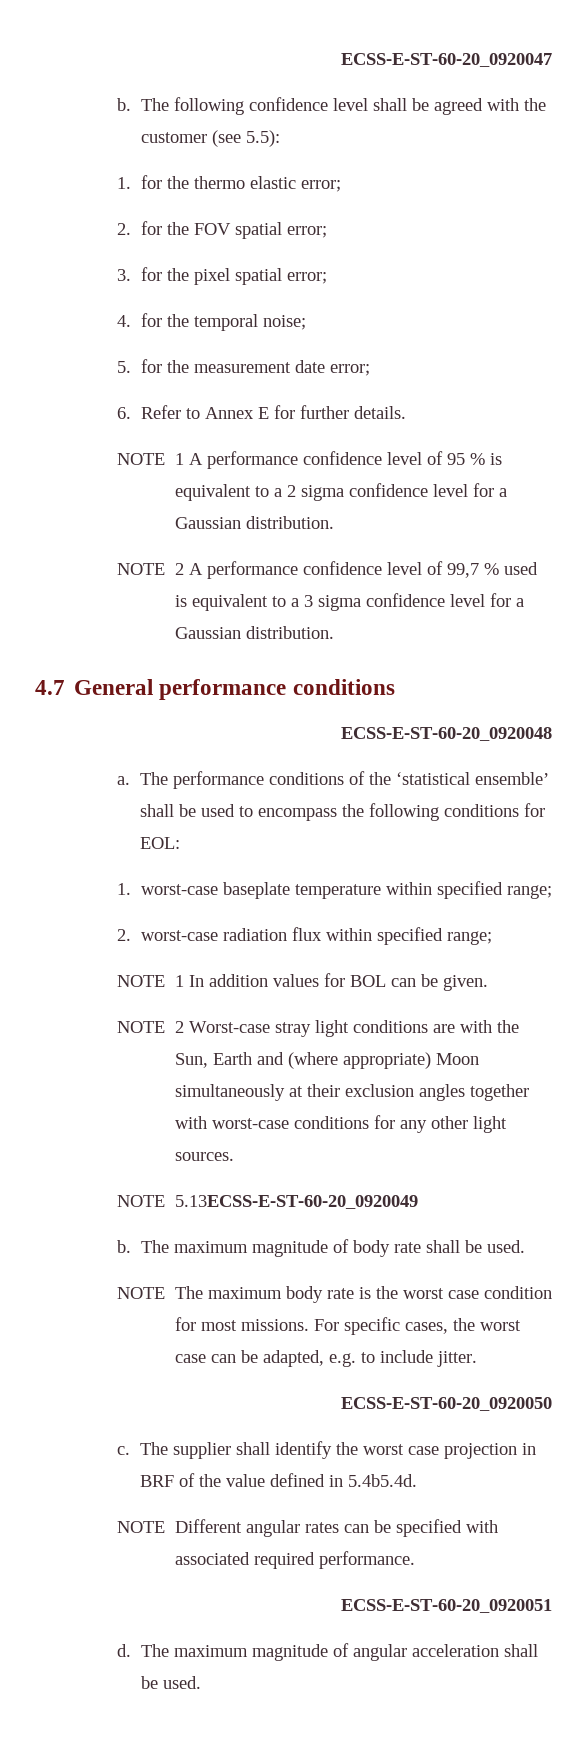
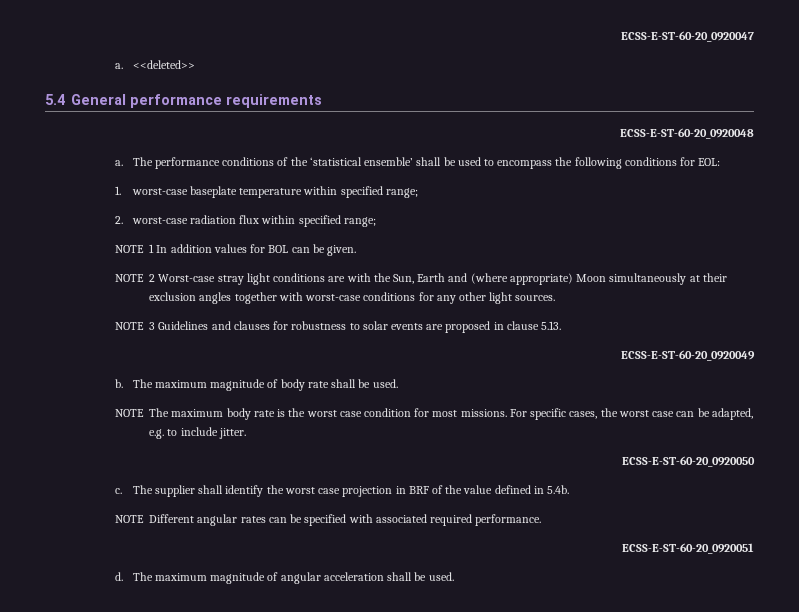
- b. The following confidence level shall be agreed with the customer (see 5.5):
- 1. for the thermo elastic error;
- 2. for the FOV spatial error;
- 3. for the pixel spatial error;
- 4. for the temporal noise;
- 5. for the measurement date error;
- 6. Refer to Annex E for further details.
- NOTE 1 A performance confidence level of 95 % is equivalent to a 2 sigma confidence level for a Gaussian distribution.
- NOTE 2 A performance confidence level of 99,7 % used is equivalent to a 3 sigma confidence level for a Gaussian distribution.
- 4.7 General performance conditions
+ a. <<deleted>>
+ 5.4 General performance requirements
- NOTE 5.13ECSS-E-ST-60-20_0920049
+ NOTE 3 Guidelines and clauses for robustness to solar events are proposed in clause 5.13.
+ ECSS-E-ST-60-20_0920049
- The supplier shall identify the worst case projection in BRF of the value defined in 5.4b5.4d.
+ The supplier shall identify the worst case projection in BRF of the value defined in 5.4b.

